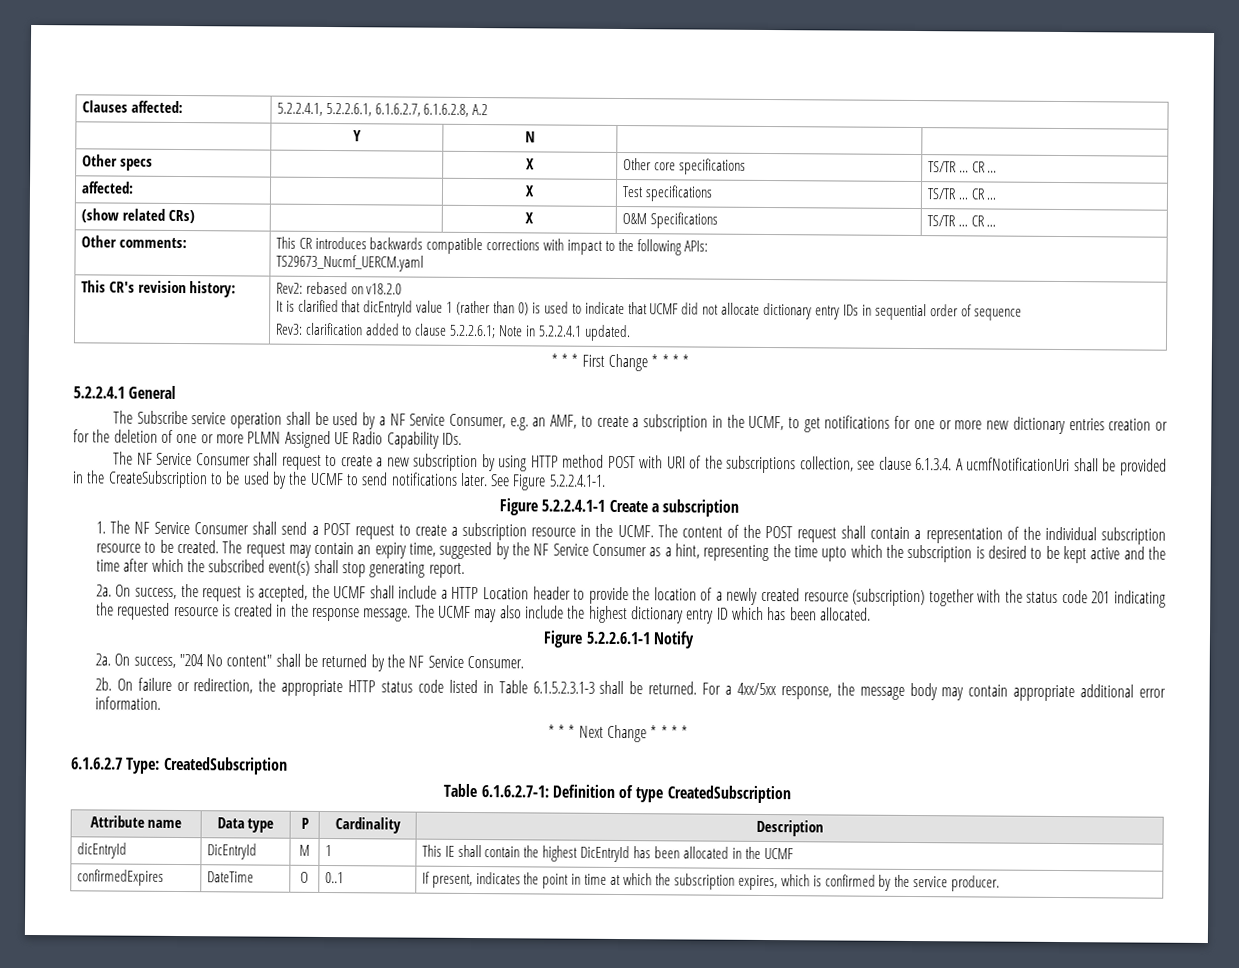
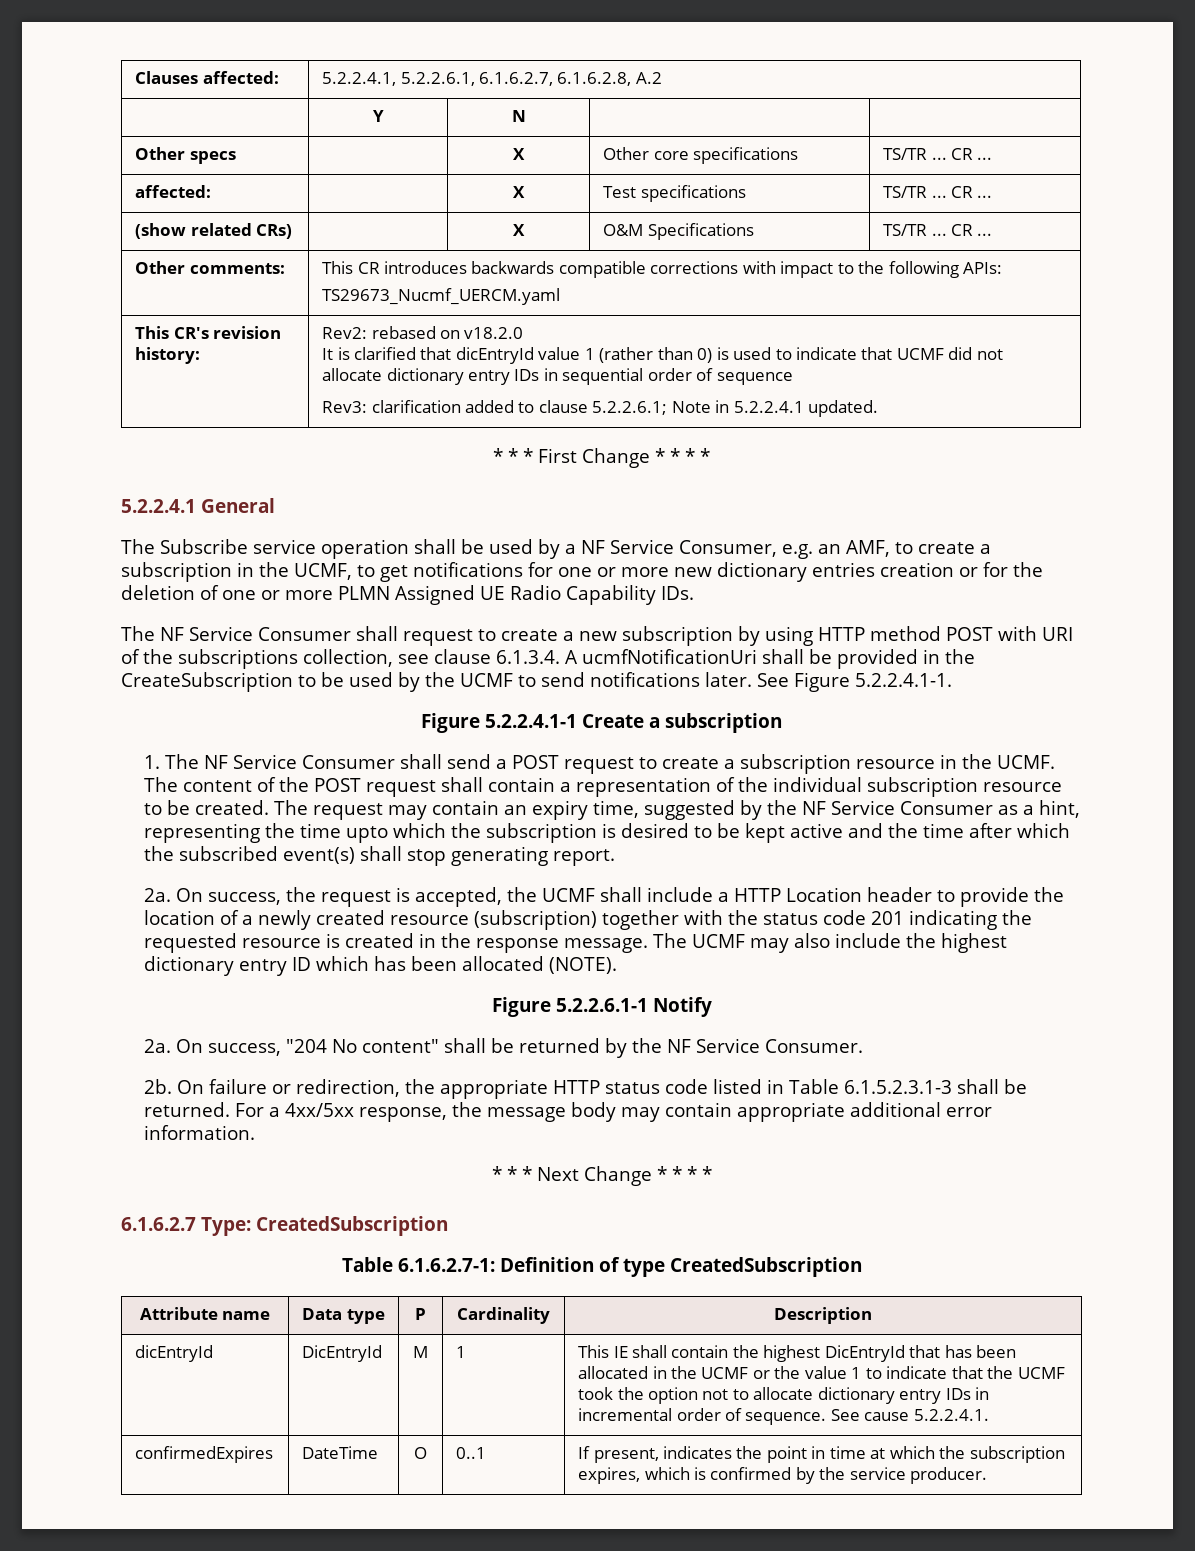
- The UCMF may also include the highest dictionary entry ID which has been allocated.
+ The UCMF may also include the highest dictionary entry ID which has been allocated (NOTE).
- This IE shall contain the highest DicEntryId has been allocated in the UCMF
+ This IE shall contain the highest DicEntryId that has been allocated in the UCMF or the value 1 to indicate that the UCMF took the option not to allocate dictionary entry IDs in incremental order of sequence. See cause 5.2.2.4.1.

